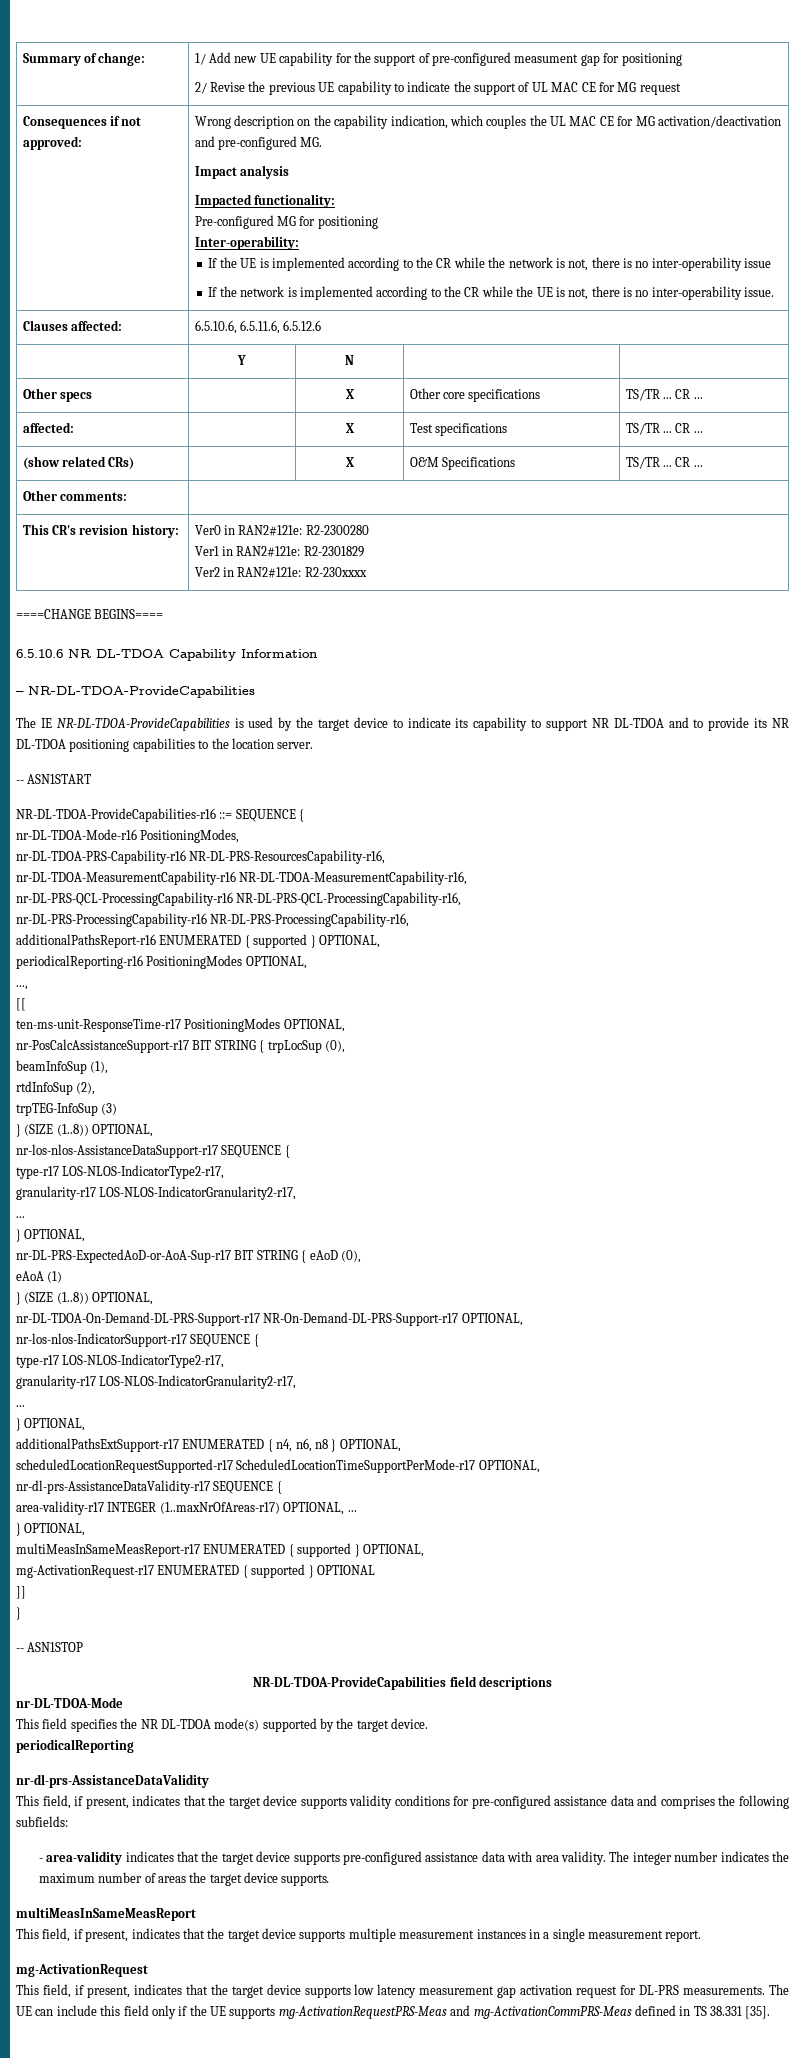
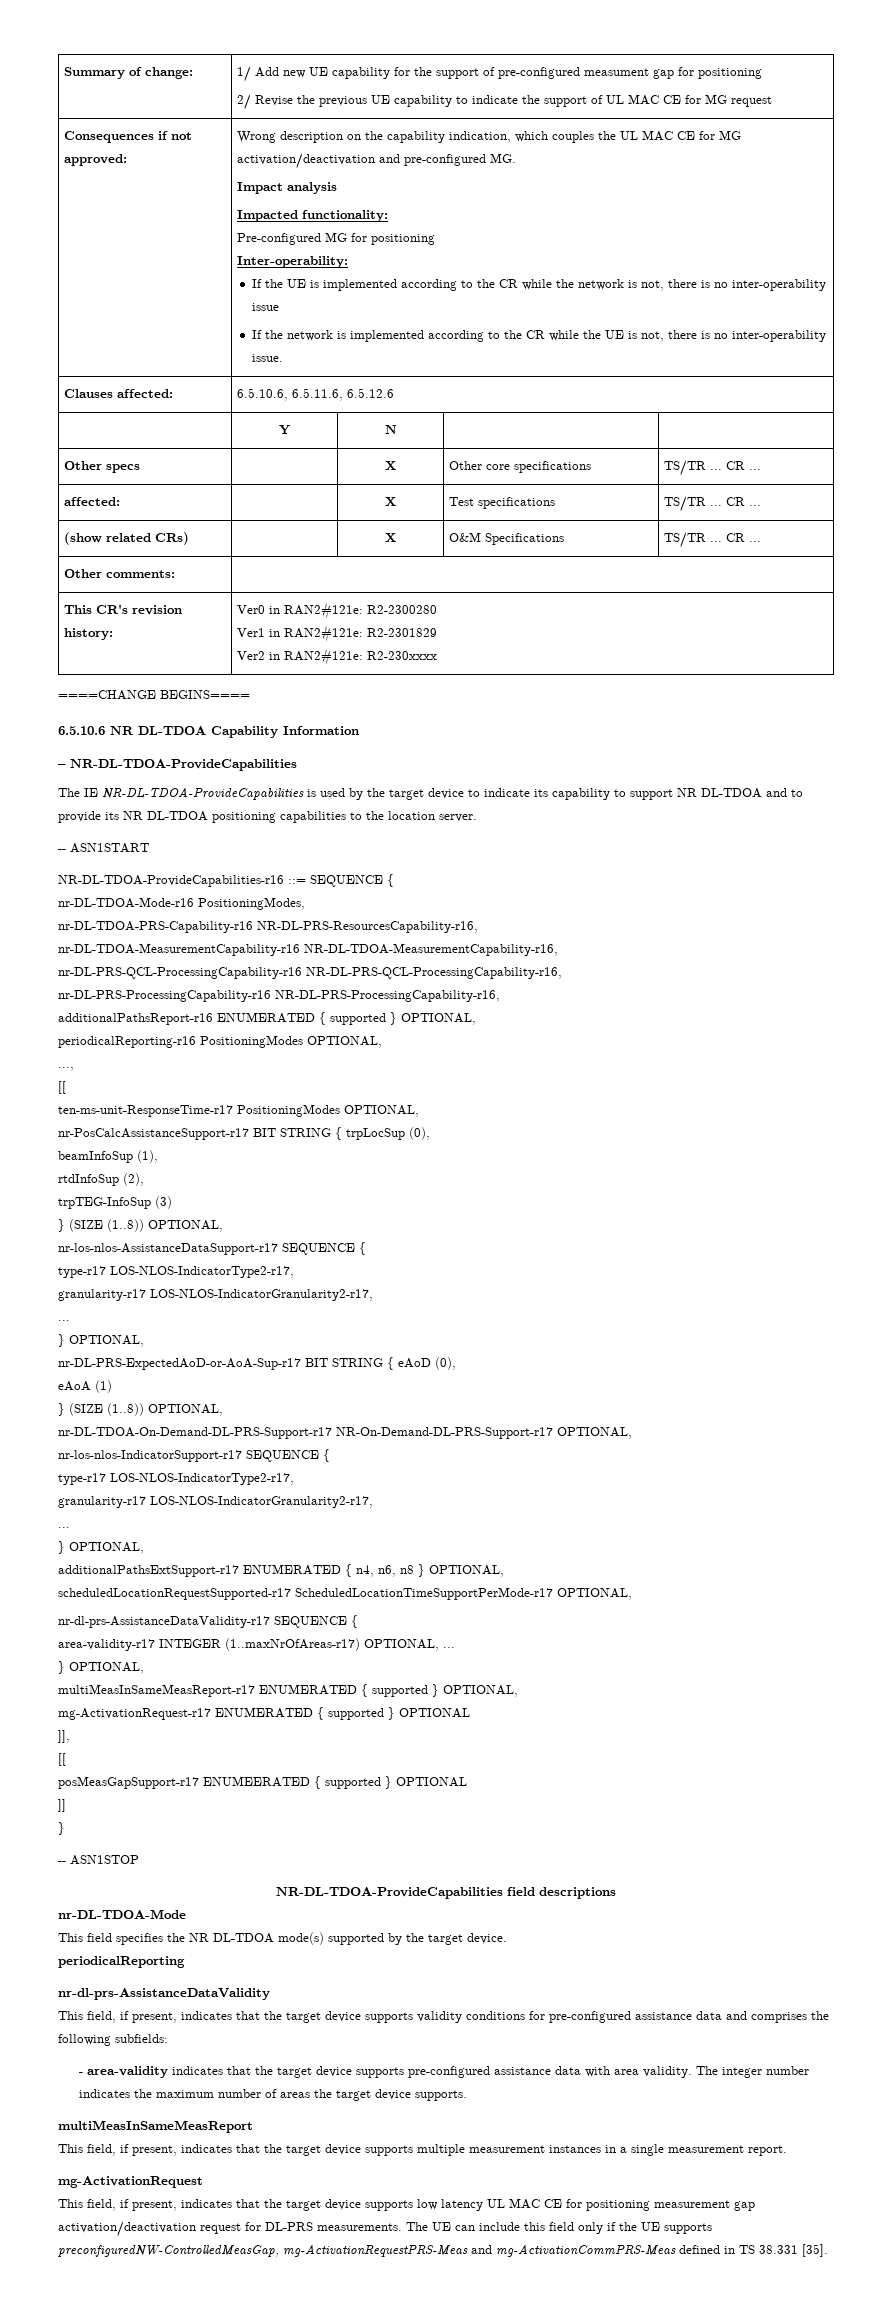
+ ]],
+ [[
+ posMeasGapSupport-r17 ENUMEERATED { supported } OPTIONAL
- This field, if present, indicates that the target device supports low latency measurement gap activation request for DL-PRS measurements.
+ This field, if present, indicates that the target device supports low latency UL MAC CE for positioning measurement gap activation/deactivation request for DL-PRS measurements.
- The UE can include this field only if the UE supports mg-ActivationRequestPRS-Meas and mg-ActivationCommPRS-Meas defined in TS 38.331 [35].
+ The UE can include this field only if the UE supports preconfiguredNW-ControlledMeasGap, mg-ActivationRequestPRS-Meas and mg-ActivationCommPRS-Meas defined in TS 38.331 [35].

